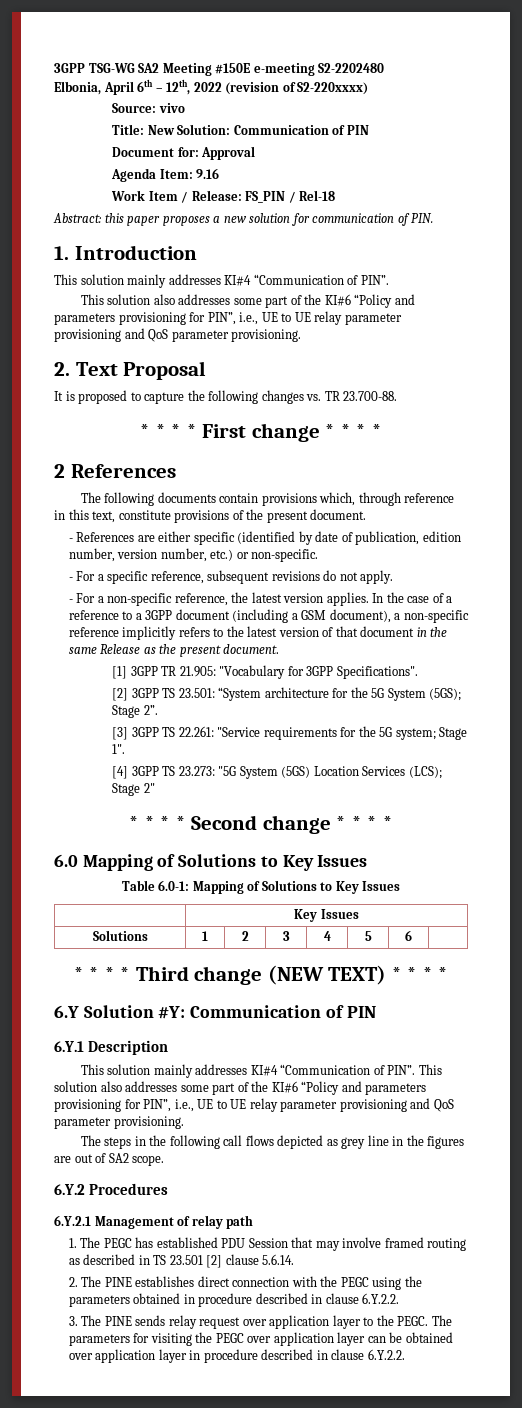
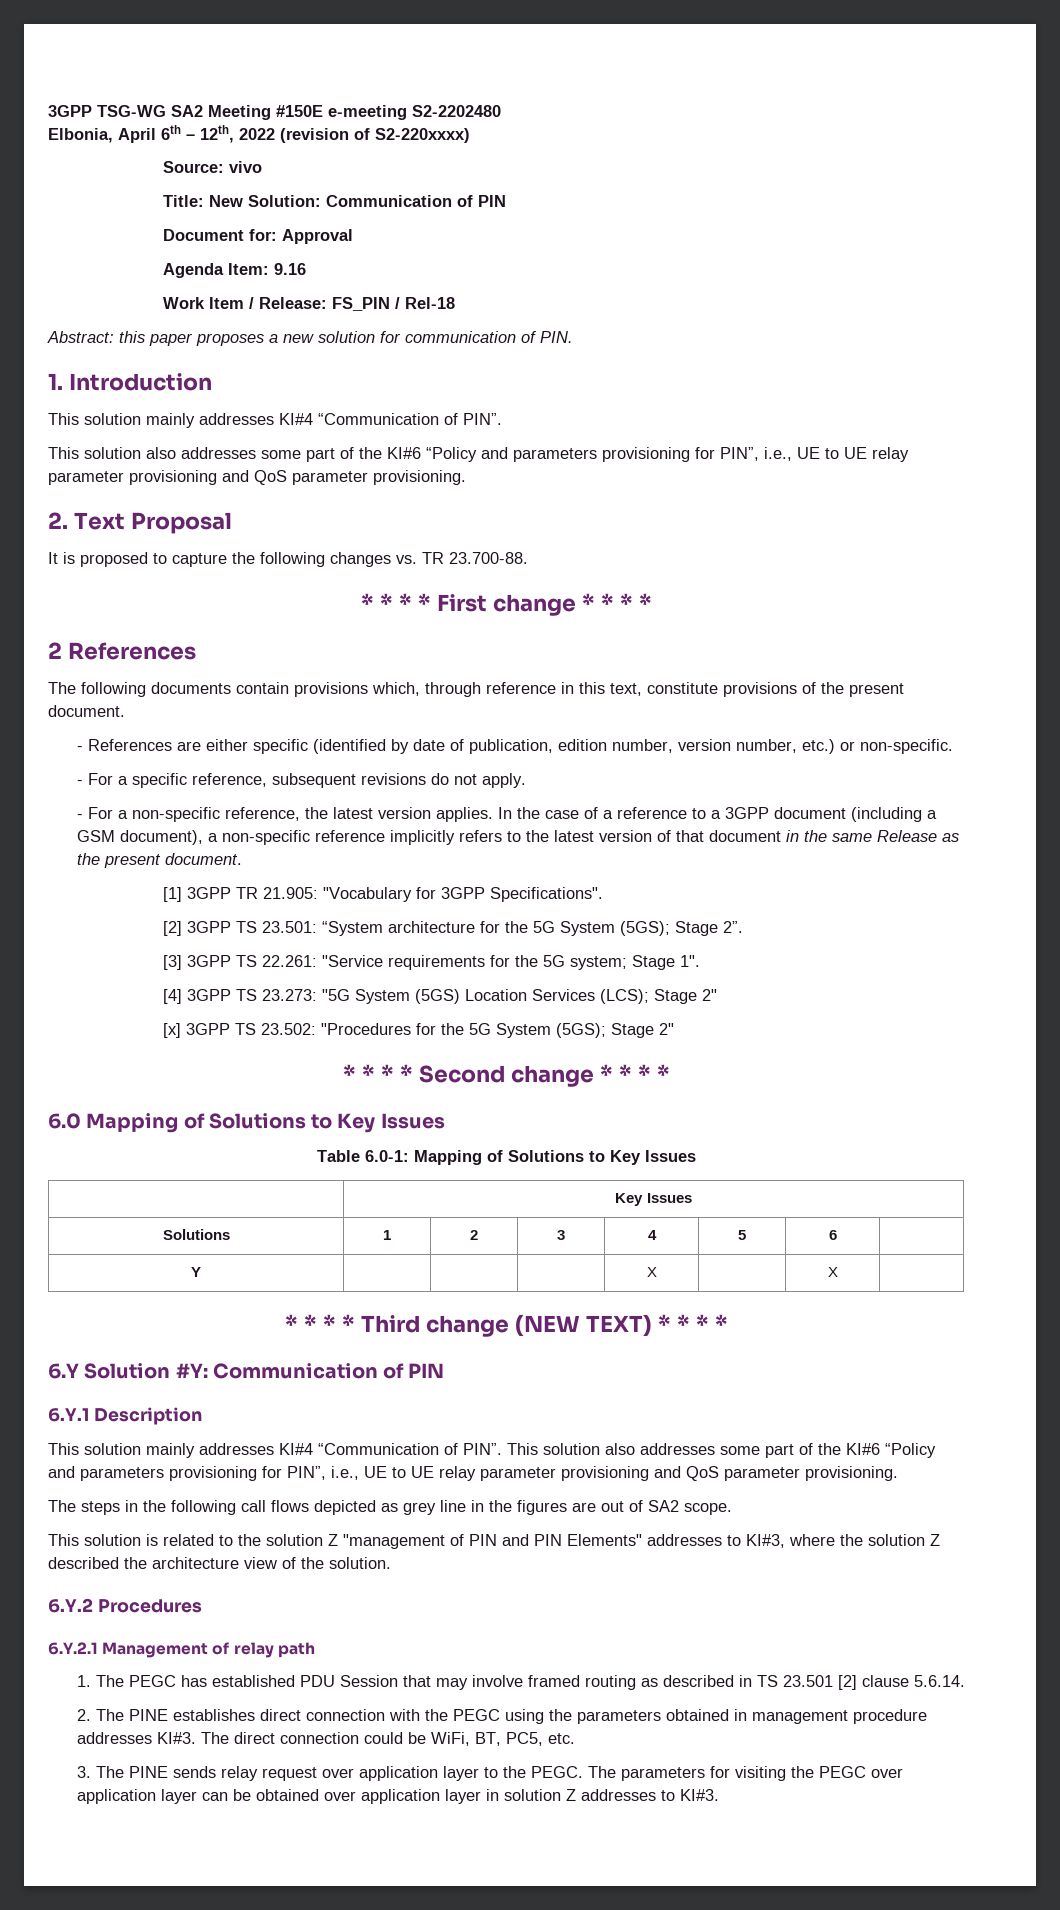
+ [x] 3GPP TS 23.502: "Procedures for the 5G System (5GS); Stage 2"
+ Y | | | | X | | X |
+ This solution is related to the solution Z "management of PIN and PIN Elements" addresses to KI#3, where the solution Z described the architecture view of the solution.
- 2. The PINE establishes direct connection with the PEGC using the parameters obtained in procedure described in clause 6.Y.2.2.
+ 2. The PINE establishes direct connection with the PEGC using the parameters obtained in management procedure addresses KI#3. The direct connection could be WiFi, BT, PC5, etc.
- The parameters for visiting the PEGC over application layer can be obtained over application layer in procedure described in clause 6.Y.2.2.
+ The parameters for visiting the PEGC over application layer can be obtained over application layer in solution Z addresses to KI#3.

